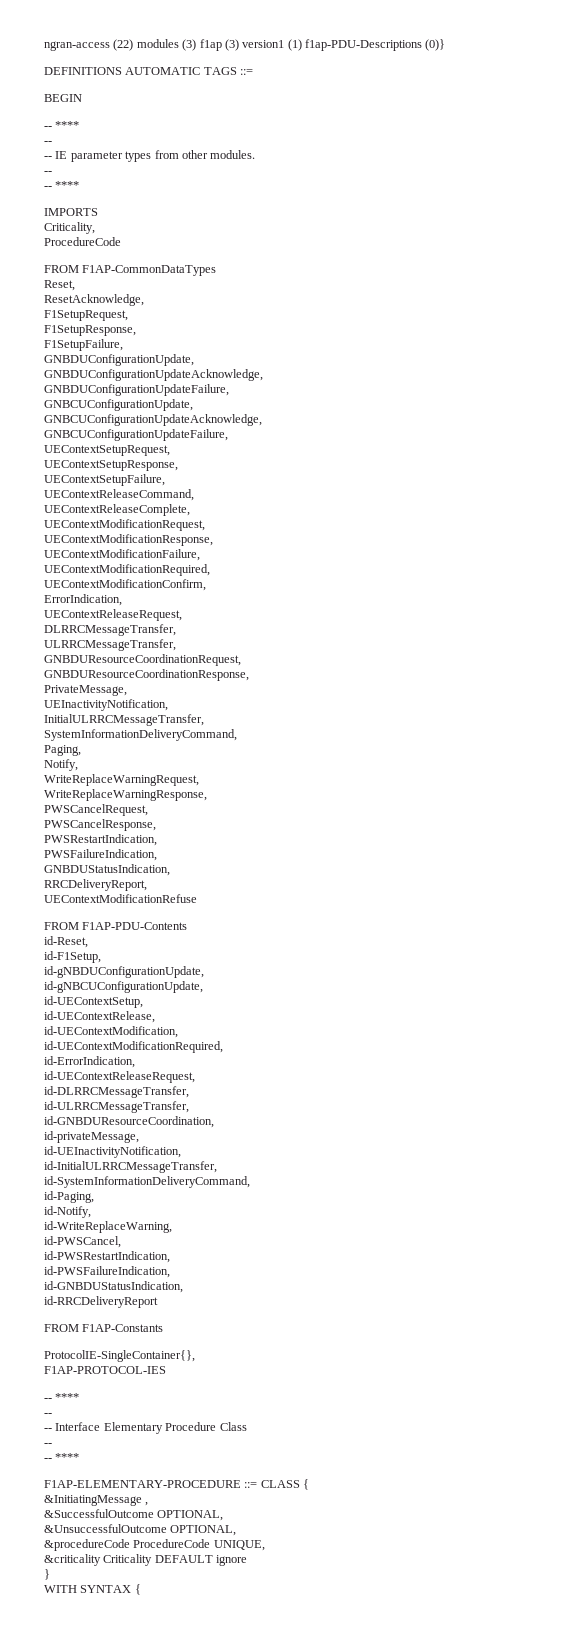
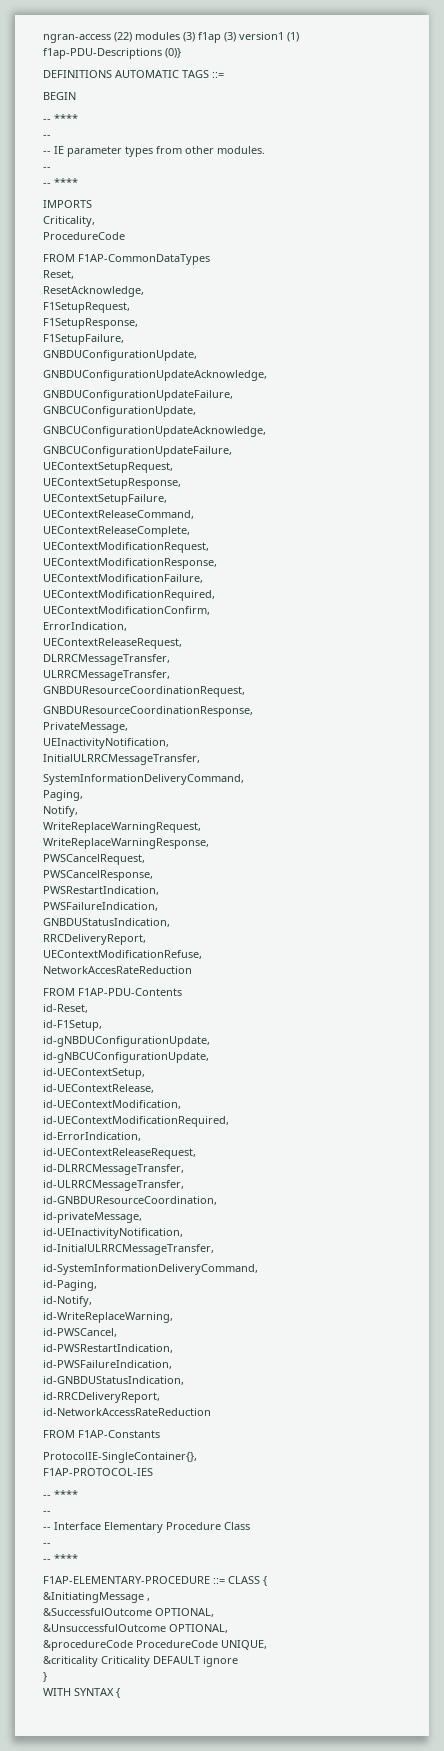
- UEContextModificationRefuse
+ UEContextModificationRefuse,
+ NetworkAccesRateReduction
- id-RRCDeliveryReport
+ id-RRCDeliveryReport,
+ id-NetworkAccessRateReduction

